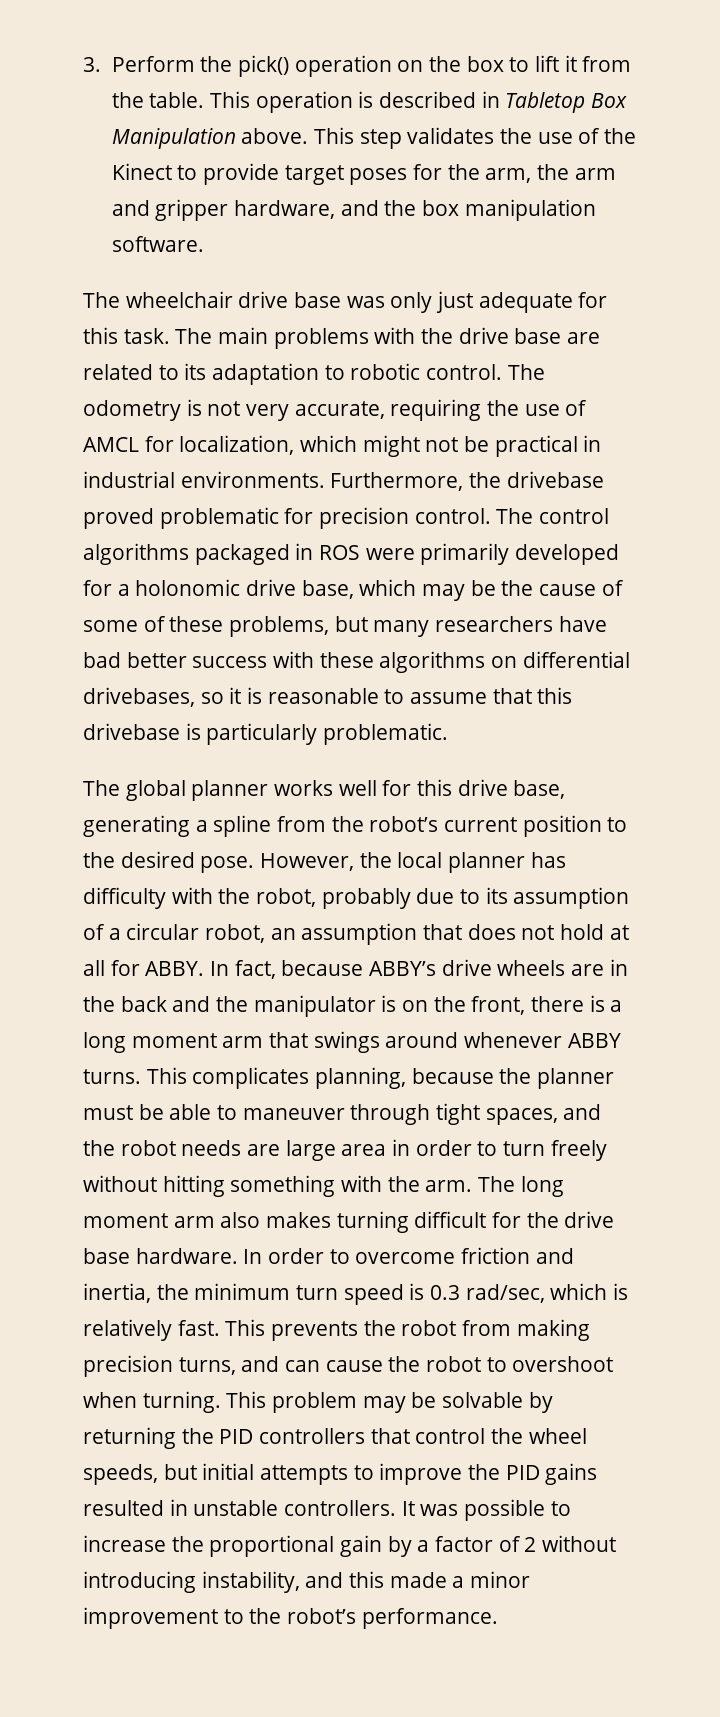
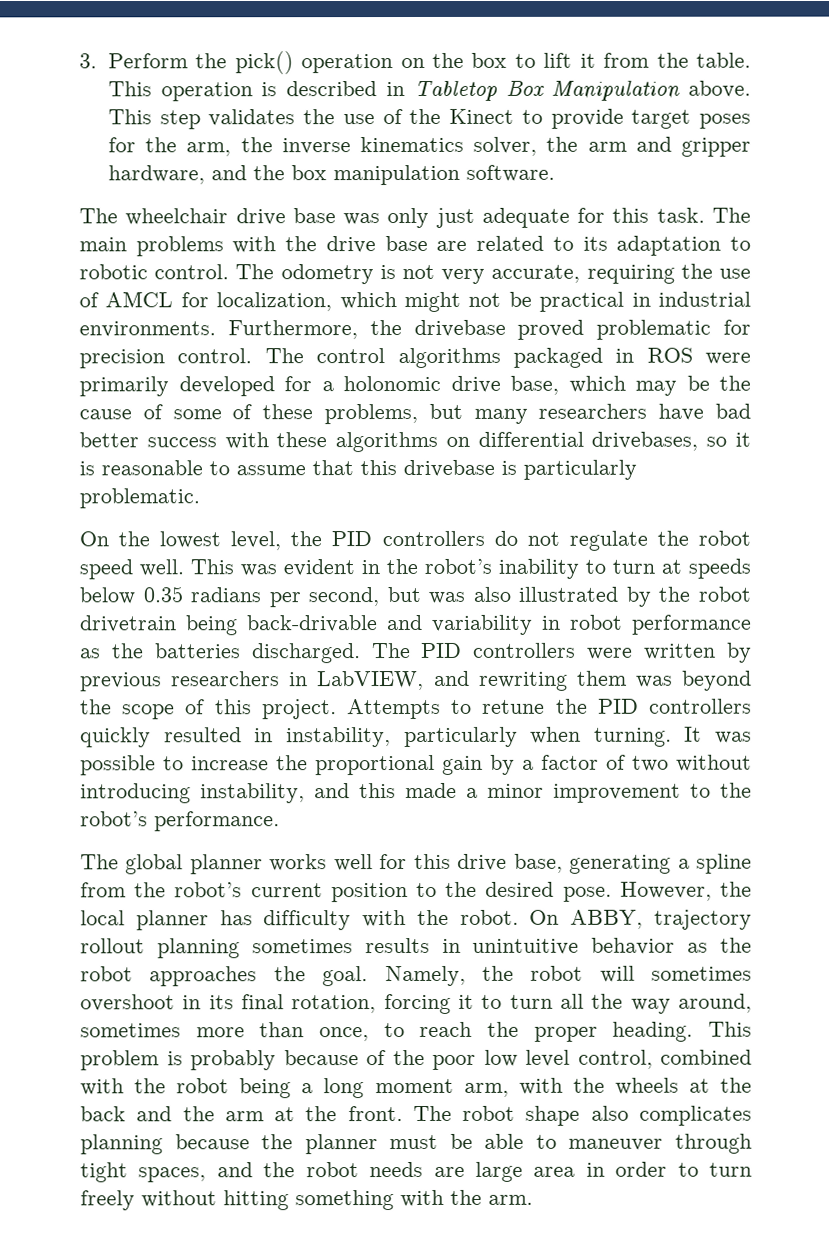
- This step validates the use of the Kinect to provide target poses for the arm, the arm and gripper hardware, and the box manipulation software.
+ This step validates the use of the Kinect to provide target poses for the arm, the inverse kinematics solver, the arm and gripper hardware, and the box manipulation software.
+ On the lowest level, the PID controllers do not regulate the robot speed well. This was evident in the robot’s inability to turn at speeds below 0.35 radians per second, but was also illustrated by the robot drivetrain being back-drivable and variability in robot performance as the batteries discharged. The PID controllers were written by previous researchers in LabVIEW, and rewriting them was beyond the scope of this project. Attempts to retune the PID controllers quickly resulted in instability, particularly when turning. It was possible to increase the proportional gain by a factor of two without introducing instability, and this made a minor improvement to the robot’s performance.
- However, the local planner has difficulty with the robot, probably due to its assumption of a circular robot, an assumption that does not hold at all for ABBY. In fact, because ABBY’s drive wheels are in the back and the manipulator is on the front, there is a long moment arm that swings around whenever ABBY turns. This complicates planning, because the planner must be able to maneuver through tight spaces, and the robot needs are large area in order to turn freely without hitting something with the arm. The long moment arm also makes turning difficult for the drive base hardware. In order to overcome friction and inertia, the minimum turn speed is 0.3 rad/sec, which is relatively fast. This prevents the robot from making precision turns, and can cause the robot to overshoot when turning. This problem may be solvable by returning the PID controllers that control the wheel speeds, but initial attempts to improve the PID gains resulted in unstable controllers. It was possible to increase the proportional gain by a factor of 2 without introducing instability, and this made a minor improvement to the robot’s performance.
+ However, the local planner has difficulty with the robot. On ABBY, trajectory rollout planning sometimes results in unintuitive behavior as the robot approaches the goal. Namely, the robot will sometimes overshoot in its final rotation, forcing it to turn all the way around, sometimes more than once, to reach the proper heading. This problem is probably because of the poor low level control, combined with the robot being a long moment arm, with the wheels at the back and the arm at the front. The robot shape also complicates planning because the planner must be able to maneuver through tight spaces, and the robot needs are large area in order to turn freely without hitting something with the arm.

